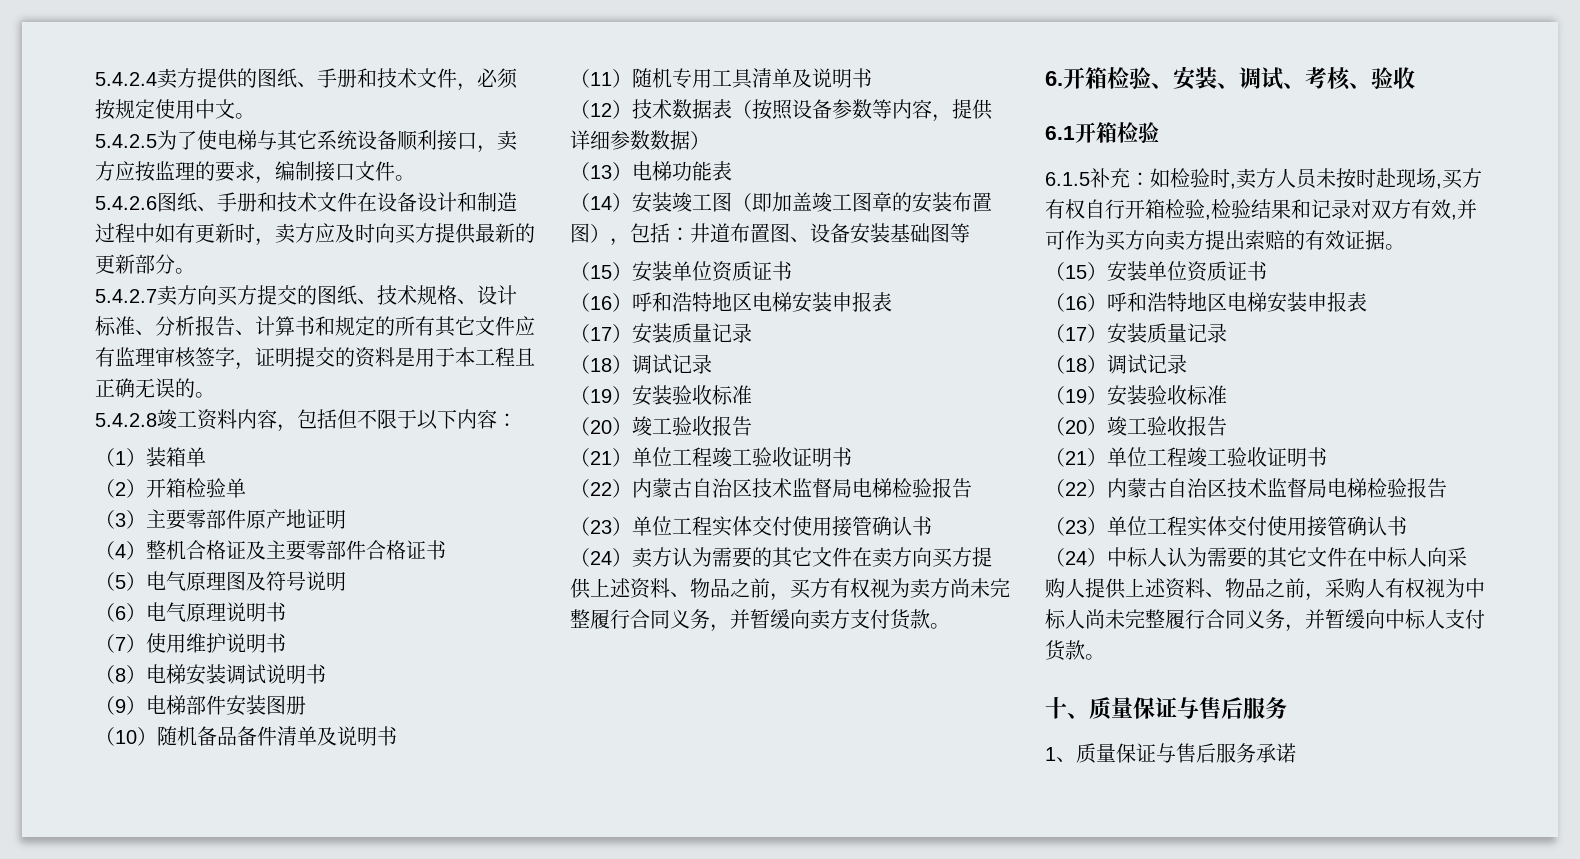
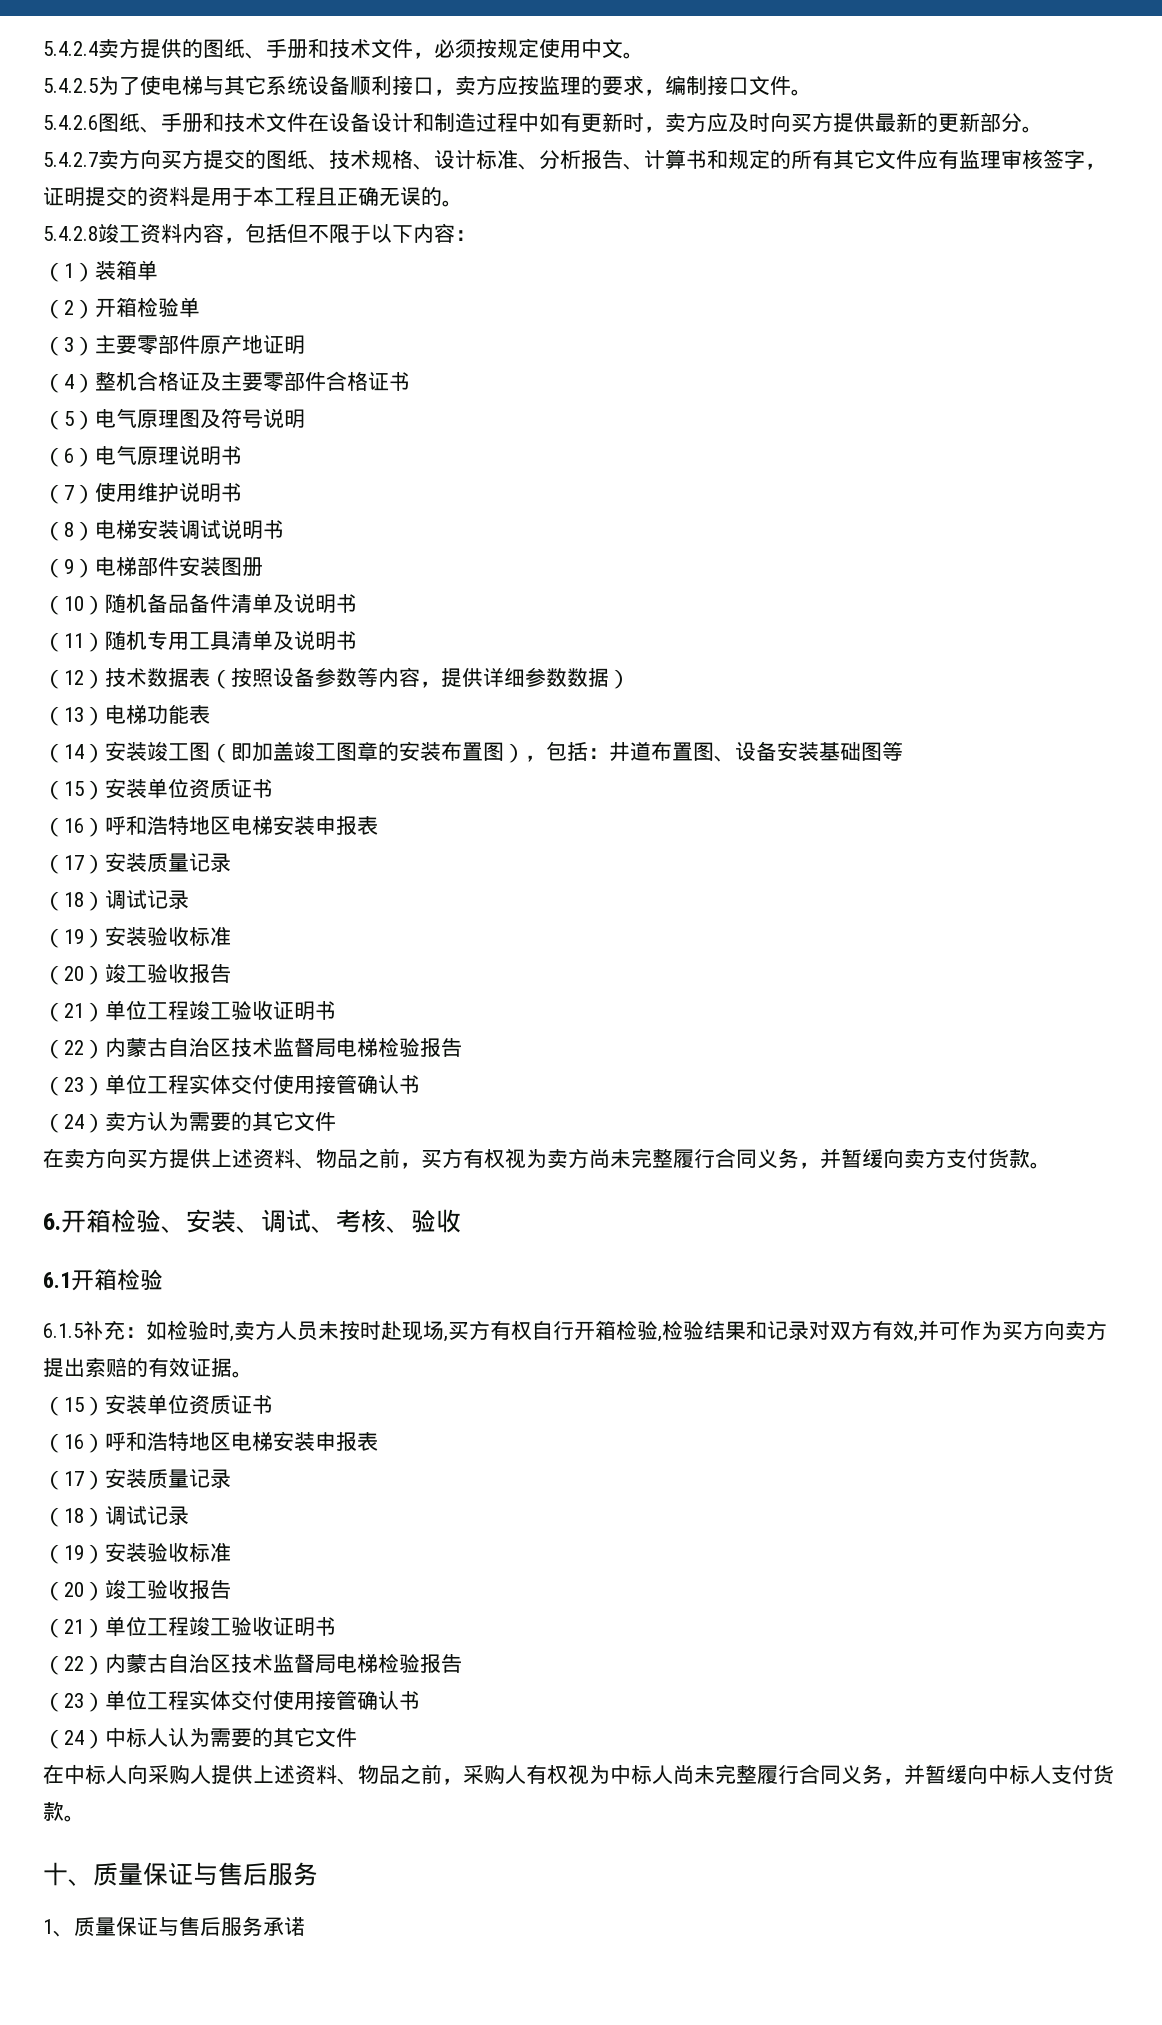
- （24）卖方认为需要的其它文件在卖方向买方提供上述资料、物品之前，买方有权视为卖方尚未完整履行合同义务，并暂缓向卖方支付货款。
+ （24）卖方认为需要的其它文件
+ 在卖方向买方提供上述资料、物品之前，买方有权视为卖方尚未完整履行合同义务，并暂缓向卖方支付货款。
- （24）中标人认为需要的其它文件在中标人向采购人提供上述资料、物品之前，采购人有权视为中标人尚未完整履行合同义务，并暂缓向中标人支付货款。
+ （24）中标人认为需要的其它文件
+ 在中标人向采购人提供上述资料、物品之前，采购人有权视为中标人尚未完整履行合同义务，并暂缓向中标人支付货款。

